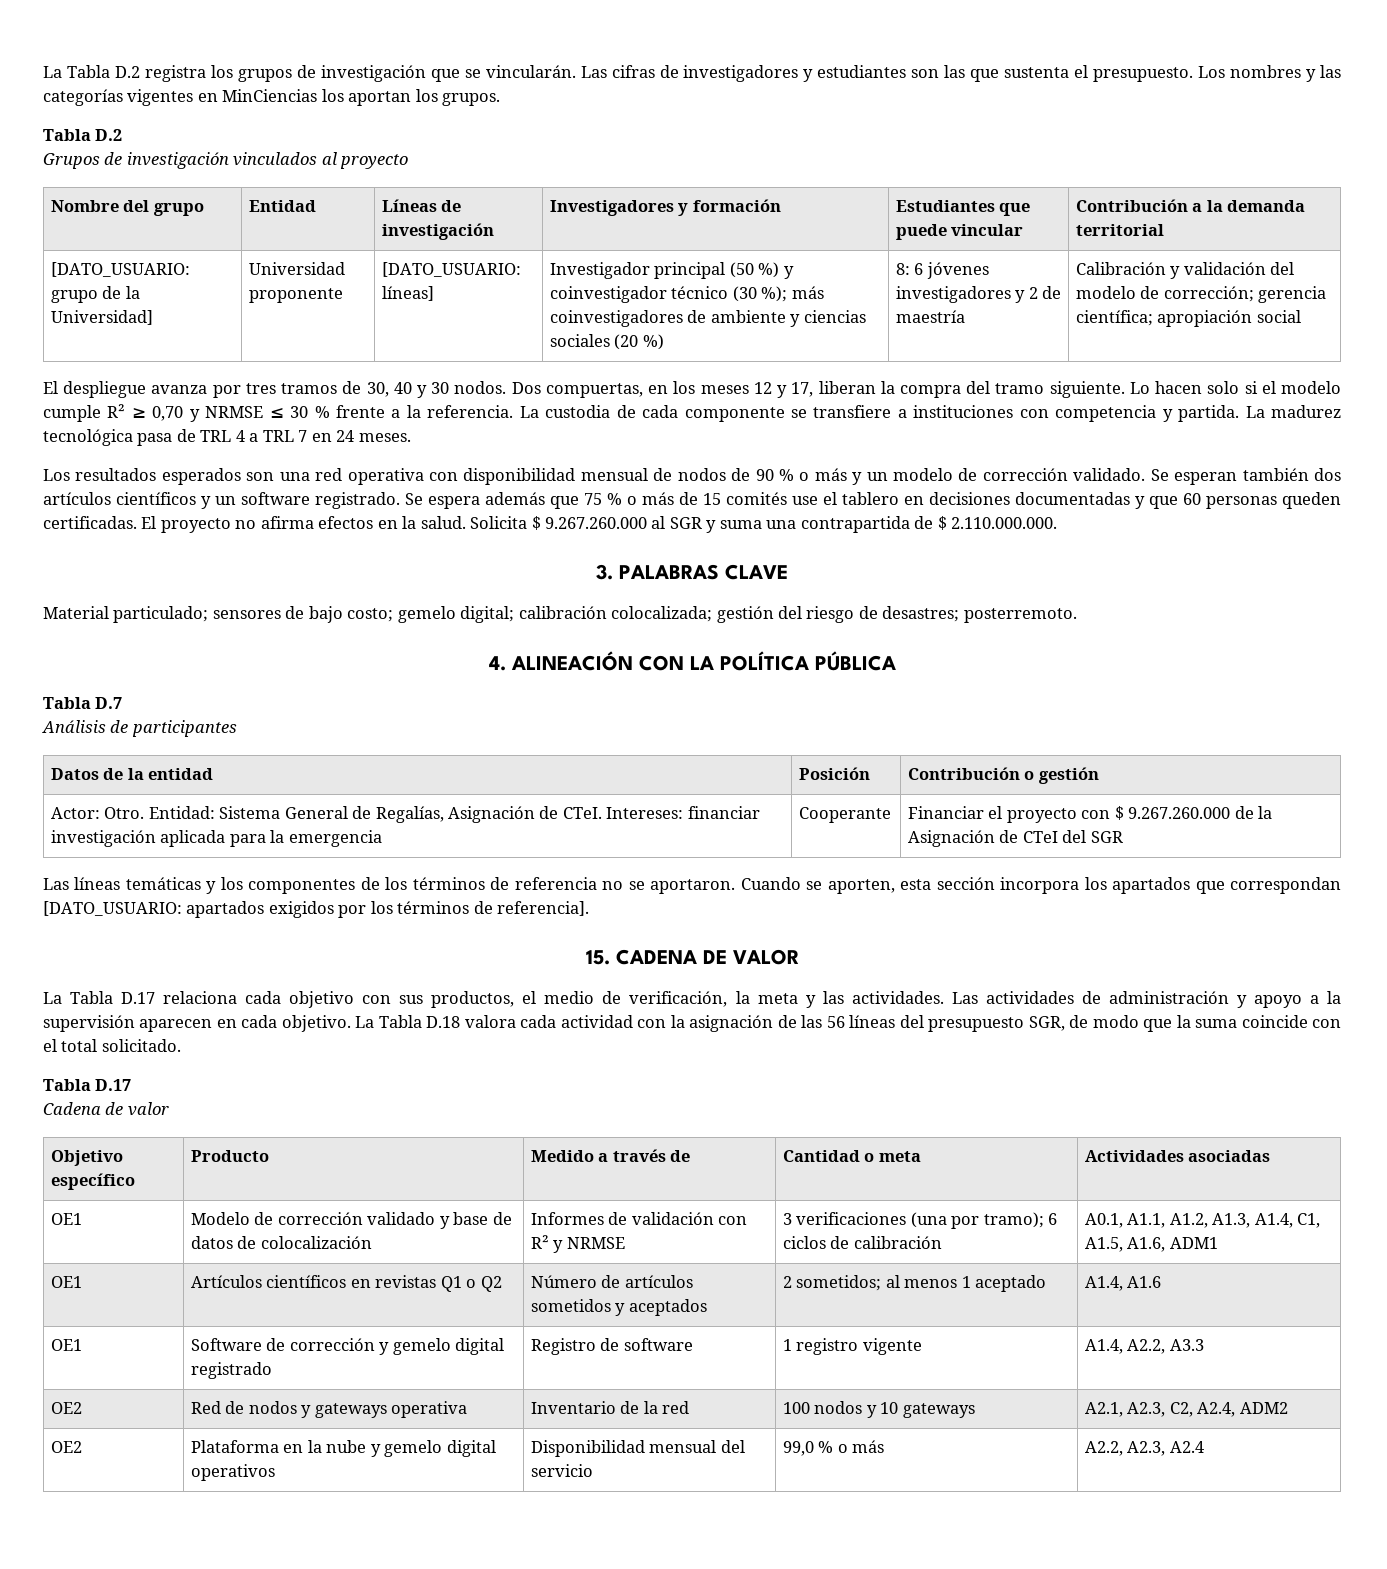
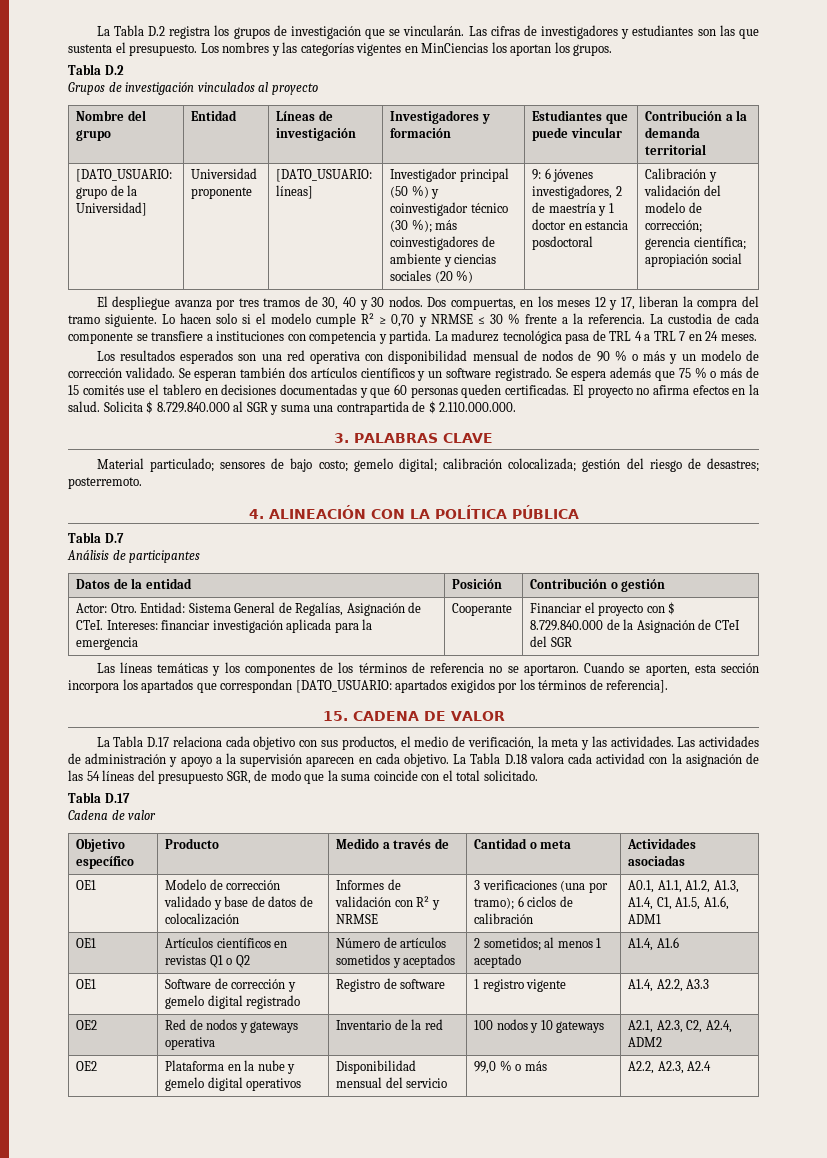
- 8: 6 jóvenes investigadores y 2 de maestría
+ 9: 6 jóvenes investigadores, 2 de maestría y 1 doctor en estancia posdoctoral
- Solicita $ 9.267.260.000 al SGR y suma una contrapartida de $ 2.110.000.000.
+ Solicita $ 8.729.840.000 al SGR y suma una contrapartida de $ 2.110.000.000.
- Actor: Otro. Entidad: Sistema General de Regalías, Asignación de CTeI. Intereses: financiar investigación aplicada para la emergencia | Cooperante | Financiar el proyecto con $ 9.267.260.000 de la Asignación de CTeI del SGR
+ Actor: Otro. Entidad: Sistema General de Regalías, Asignación de CTeI. Intereses: financiar investigación aplicada para la emergencia | Cooperante | Financiar el proyecto con $ 8.729.840.000 de la Asignación de CTeI del SGR
- La Tabla D.18 valora cada actividad con la asignación de las 56 líneas del presupuesto SGR, de modo que la suma coincide con el total solicitado.
+ La Tabla D.18 valora cada actividad con la asignación de las 54 líneas del presupuesto SGR, de modo que la suma coincide con el total solicitado.

